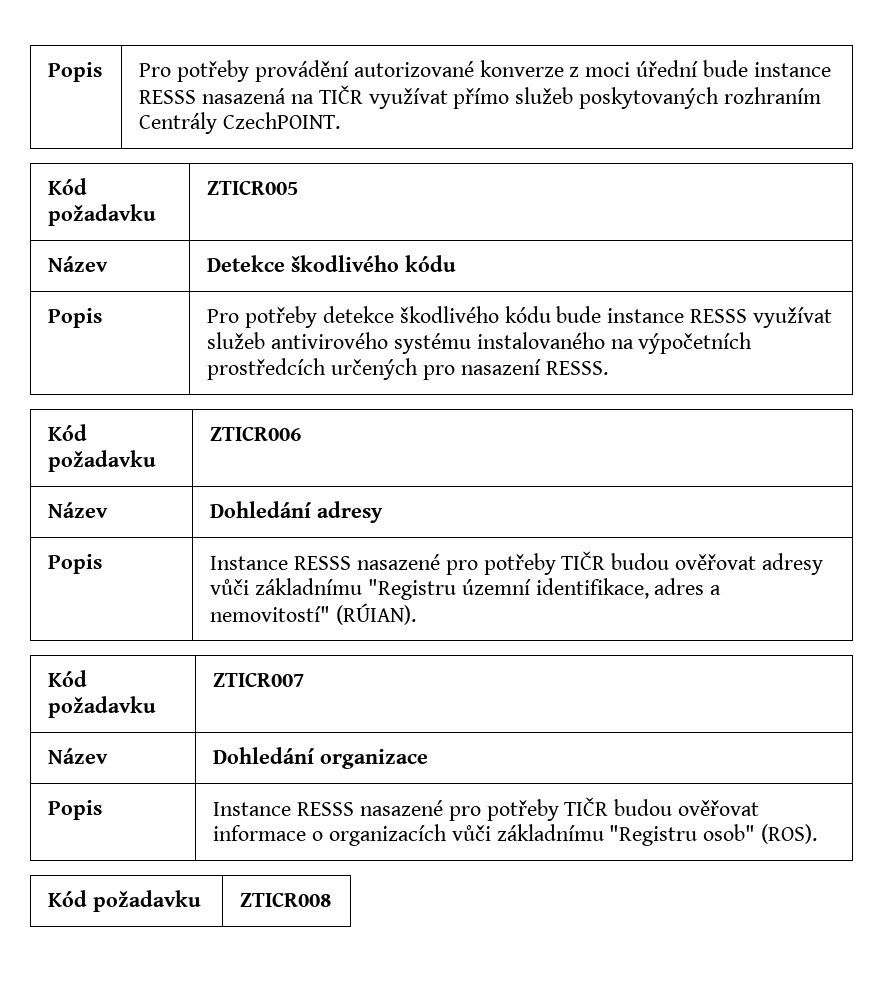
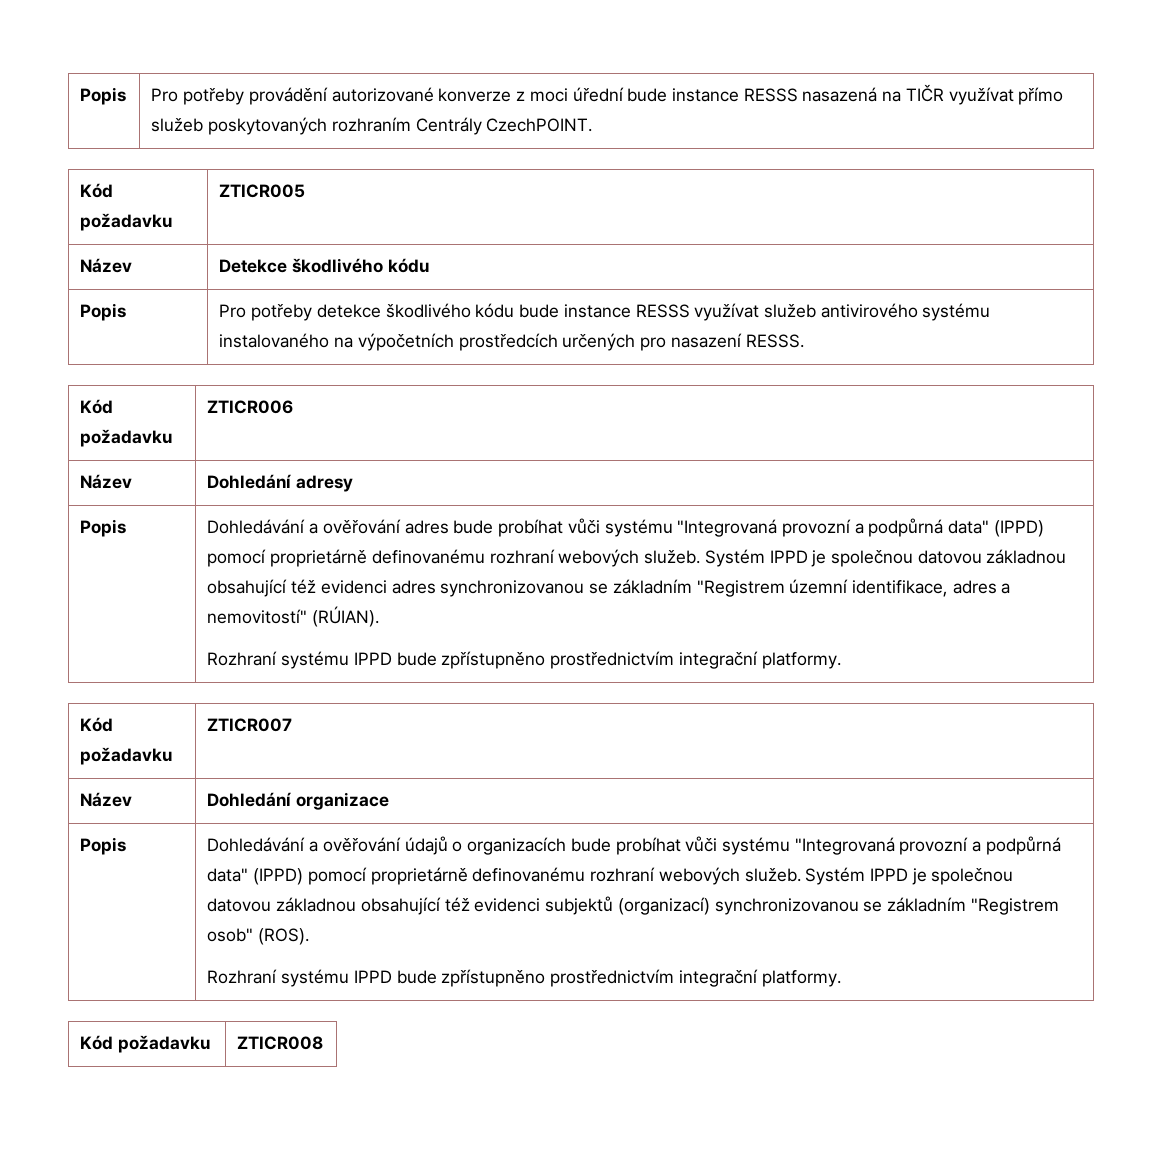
- Instance RESSS nasazené pro potřeby TIČR budou ověřovat adresy vůči základnímu "Registru územní identifikace, adres a nemovitostí" (RÚIAN).
+ Dohledávání a ověřování adres bude probíhat vůči systému "Integrovaná provozní a podpůrná data" (IPPD) pomocí proprietárně definovanému rozhraní webových služeb. Systém IPPD je společnou datovou základnou obsahující též evidenci adres synchronizovanou se základním "Registrem územní identifikace, adres a nemovitostí" (RÚIAN).
+ Rozhraní systému IPPD bude zpřístupněno prostřednictvím integrační platformy.
- Instance RESSS nasazené pro potřeby TIČR budou ověřovat informace o organizacích vůči základnímu "Registru osob" (ROS).
+ Dohledávání a ověřování údajů o organizacích bude probíhat vůči systému "Integrovaná provozní a podpůrná data" (IPPD) pomocí proprietárně definovanému rozhraní webových služeb. Systém IPPD je společnou datovou základnou obsahující též evidenci subjektů (organizací) synchronizovanou se základním "Registrem osob" (ROS).
+ Rozhraní systému IPPD bude zpřístupněno prostřednictvím integrační platformy.

